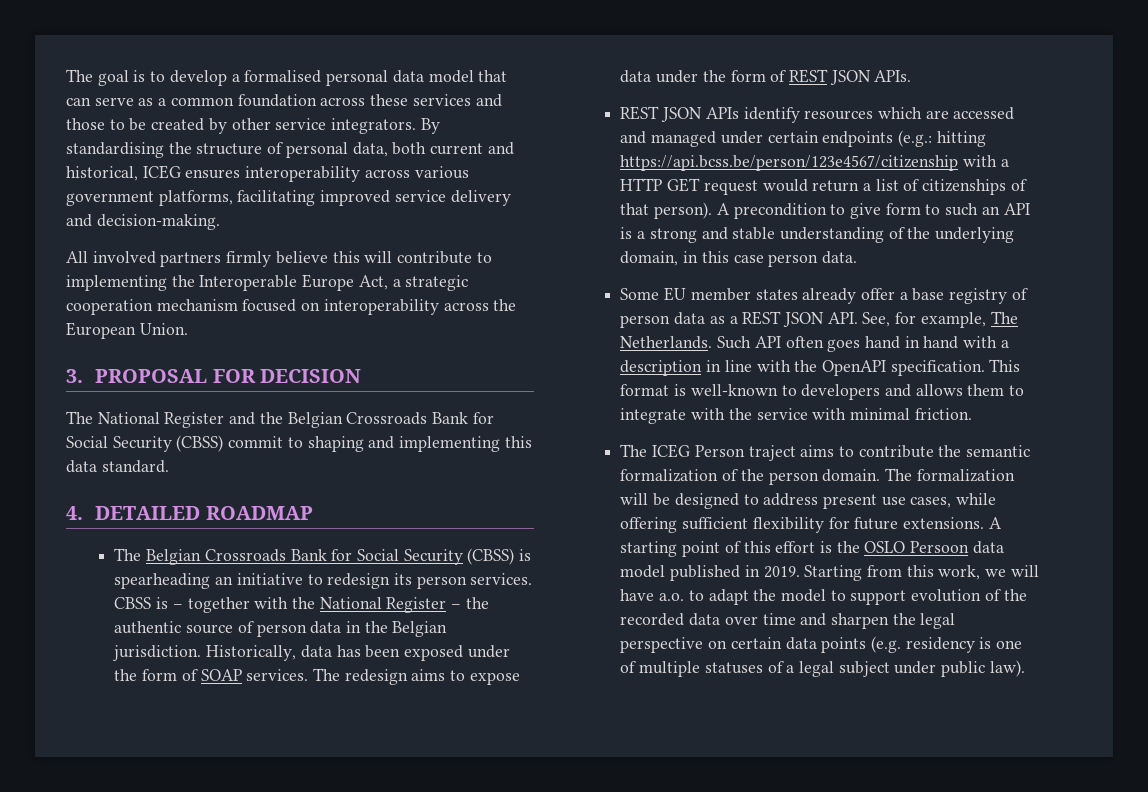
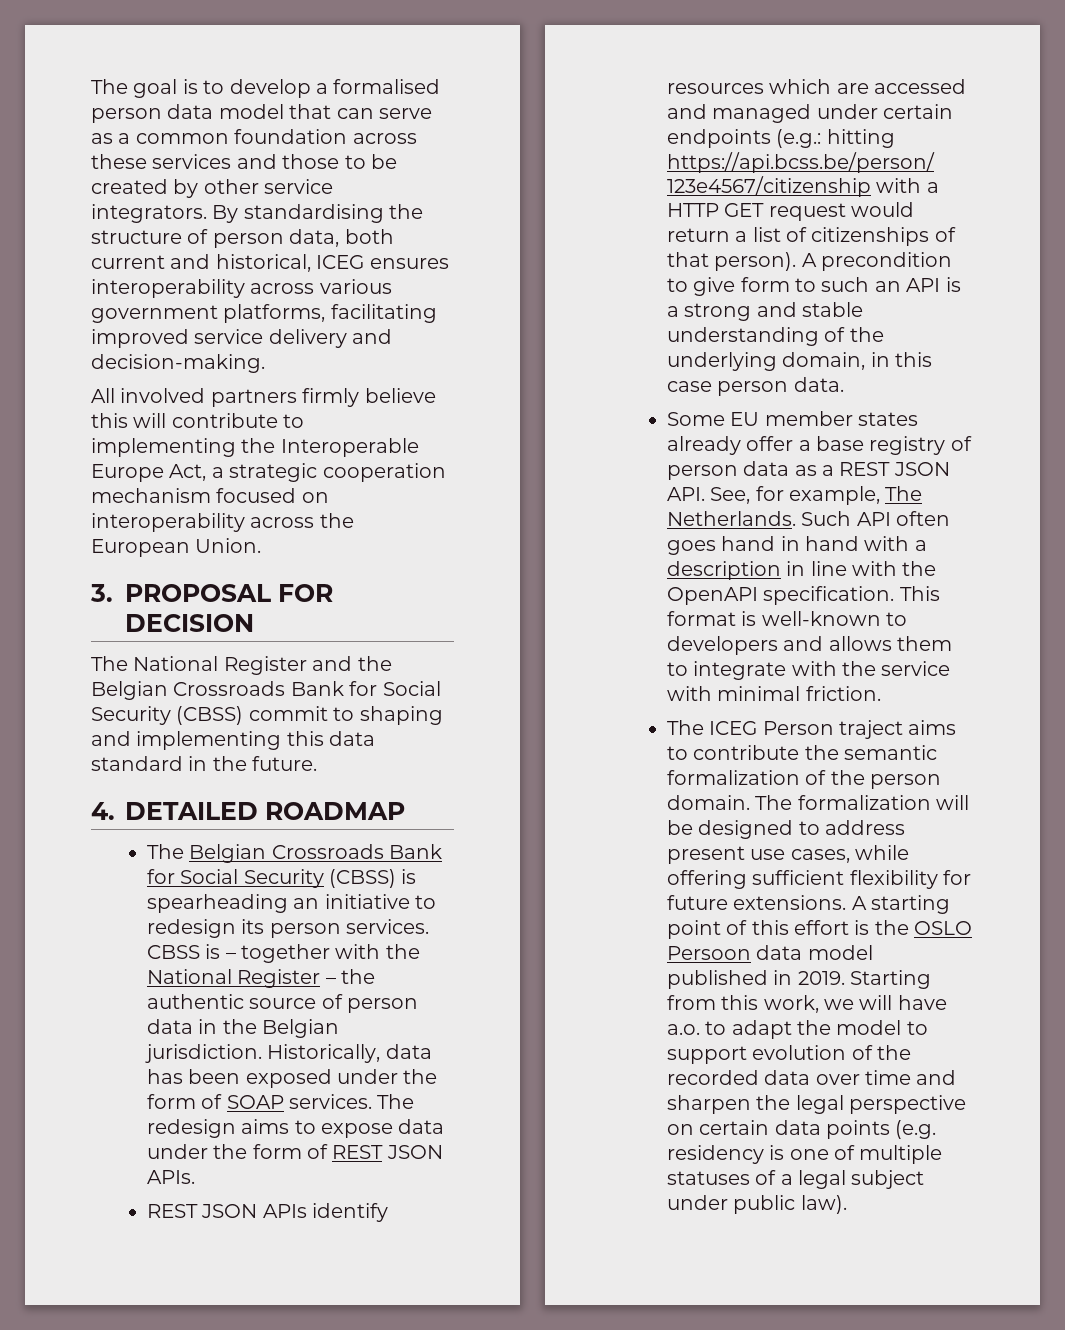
- The goal is to develop a formalised personal data model that can serve as a common foundation across these services and those to be created by other service integrators.
+ The goal is to develop a formalised person data model that can serve as a common foundation across these services and those to be created by other service integrators.
- By standardising the structure of personal data, both current and historical, ICEG ensures interoperability across various government platforms, facilitating improved service delivery and decision-making.
+ By standardising the structure of person data, both current and historical, ICEG ensures interoperability across various government platforms, facilitating improved service delivery and decision-making.
- The National Register and the Belgian Crossroads Bank for Social Security (CBSS) commit to shaping and implementing this data standard.
+ The National Register and the Belgian Crossroads Bank for Social Security (CBSS) commit to shaping and implementing this data standard in the future.

